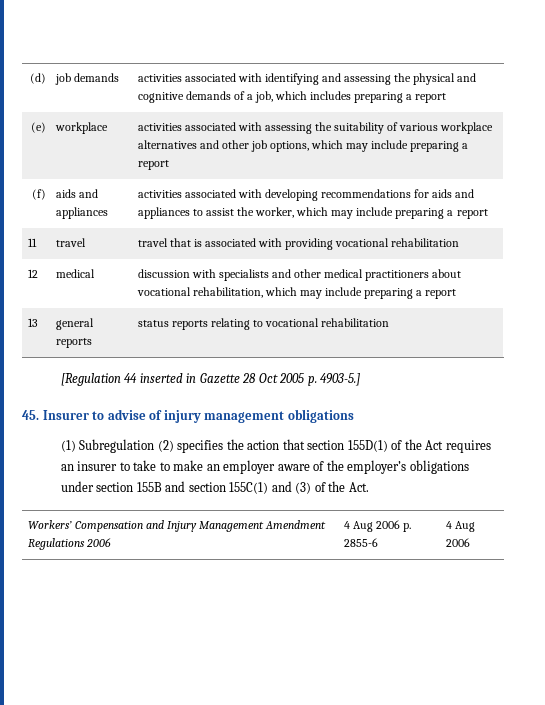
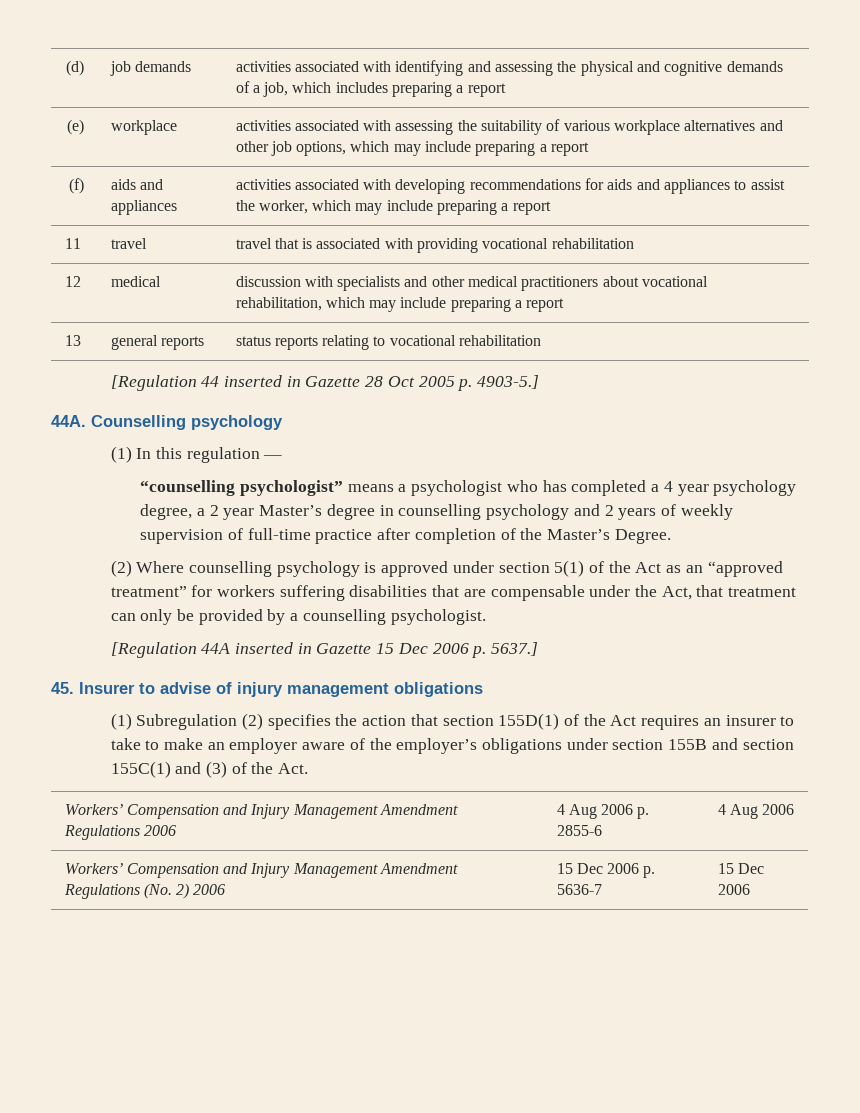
+ 44A. Counselling psychology
+ (1) In this regulation —
+ “counselling psychologist” means a psychologist who has completed a 4 year psychology degree, a 2 year Master’s degree in counselling psychology and 2 years of weekly supervision of full-time practice after completion of the Master’s Degree.
+ (2) Where counselling psychology is approved under section 5(1) of the Act as an “approved treatment” for workers suffering disabilities that are compensable under the Act, that treatment can only be provided by a counselling psychologist.
+ [Regulation 44A inserted in Gazette 15 Dec 2006 p. 5637.]
+ Workers’ Compensation and Injury Management Amendment Regulations (No. 2) 2006 | 15 Dec 2006 p. 5636-7 | 15 Dec 2006

